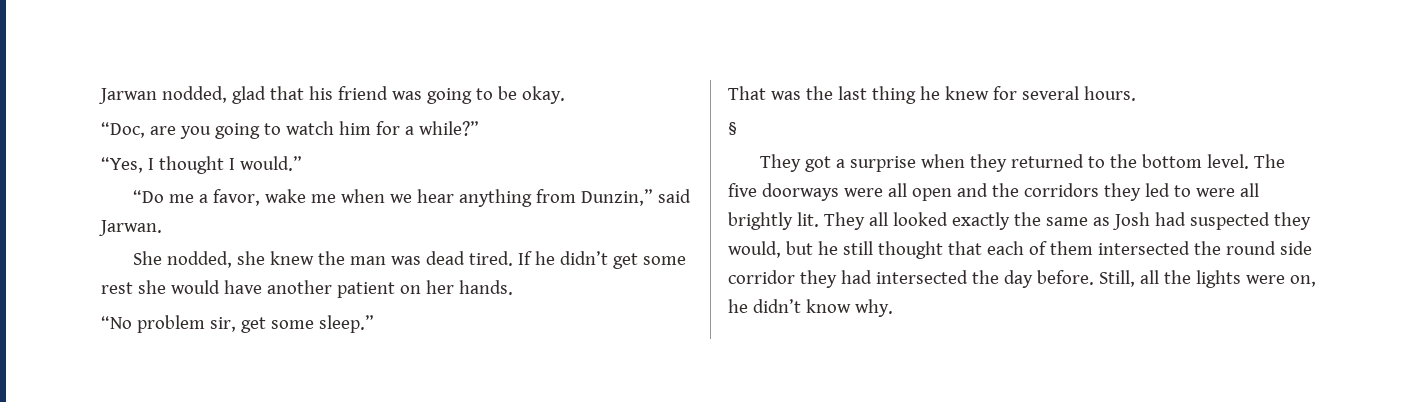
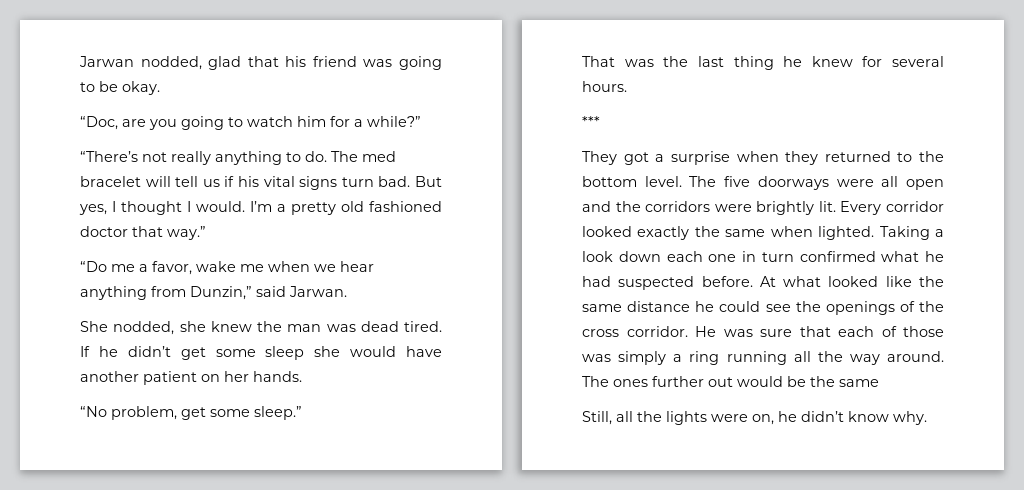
- “Yes, I thought I would.”
+ “There’s not really anything to do. The med bracelet will tell us if his vital signs turn bad. But yes, I thought I would. I’m a pretty old fashioned doctor that way.”
- If he didn’t get some rest she would have another patient on her hands.
+ If he didn’t get some sleep she would have another patient on her hands.
- “No problem sir, get some sleep.”
+ “No problem, get some sleep.”
- §
+ ***
- The five doorways were all open and the corridors they led to were all brightly lit. They all looked exactly the same as Josh had suspected they would, but he still thought that each of them intersected the round side corridor they had intersected the day before. Still, all the lights were on, he didn’t know why.
+ The five doorways were all open and the corridors were brightly lit. Every corridor looked exactly the same when lighted. Taking a look down each one in turn confirmed what he had suspected before. At what looked like the same distance he could see the openings of the cross corridor. He was sure that each of those was simply a ring running all the way around. The ones further out would be the same
+ Still, all the lights were on, he didn’t know why.

